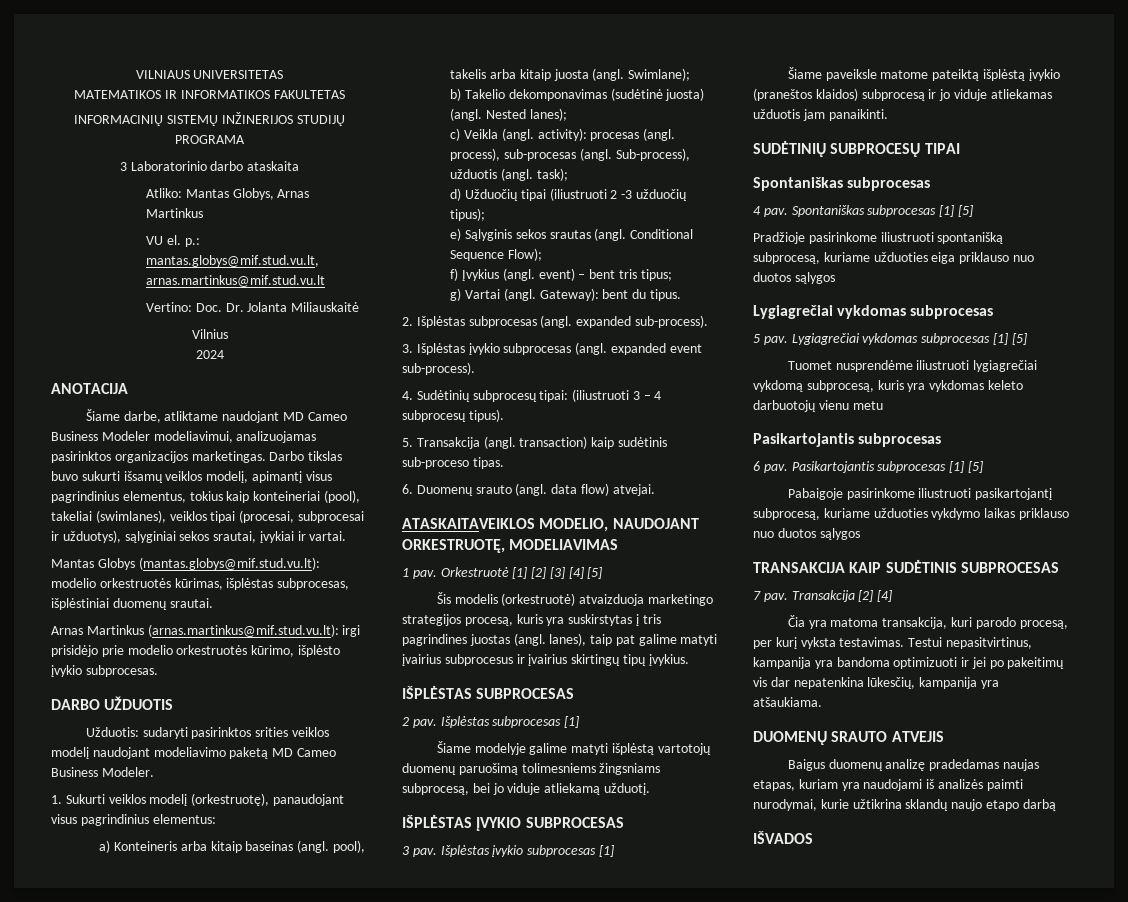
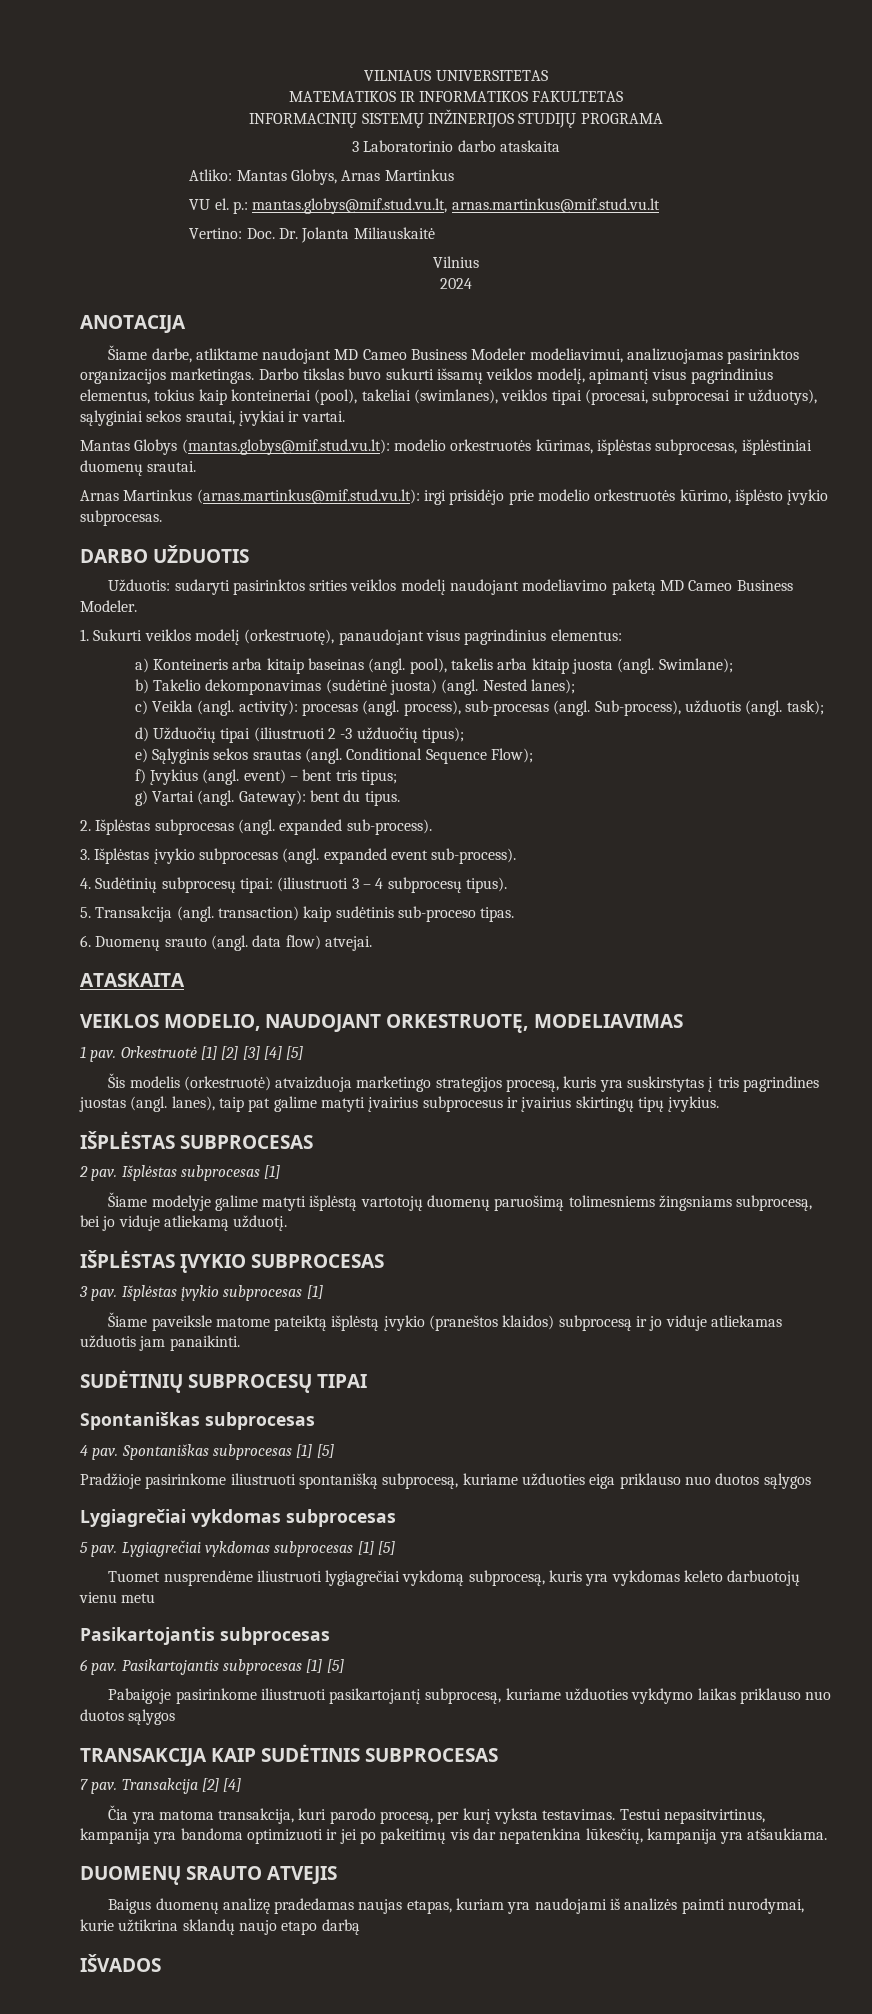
- ATASKAITAVEIKLOS MODELIO, NAUDOJANT ORKESTRUOTĘ, MODELIAVIMAS
+ ATASKAITA
+ VEIKLOS MODELIO, NAUDOJANT ORKESTRUOTĘ, MODELIAVIMAS

